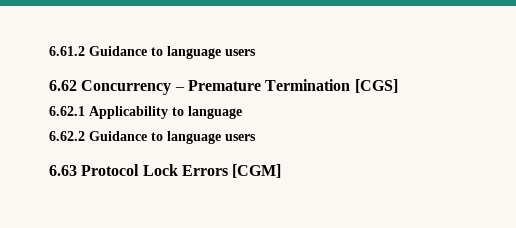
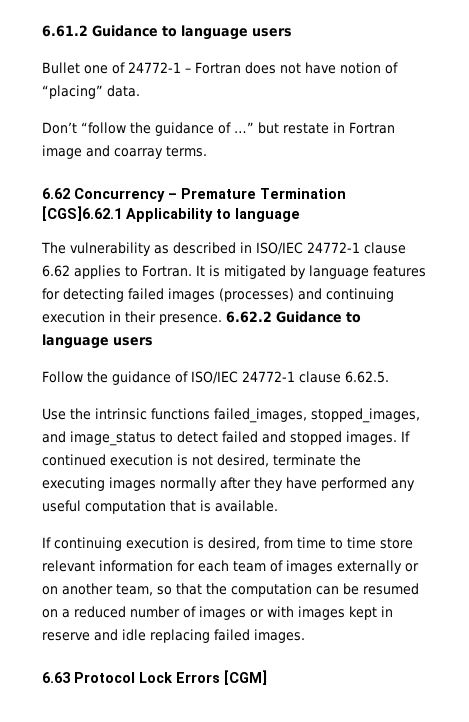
+ Bullet one of 24772-1 – Fortran does not have notion of “placing” data.
+ Don’t “follow the guidance of …” but restate in Fortran image and coarray terms.
- 6.62 Concurrency – Premature Termination [CGS]
- 6.62.1 Applicability to language
+ 6.62 Concurrency – Premature Termination [CGS]6.62.1 Applicability to language
+ The vulnerability as described in ISO/IEC 24772-1 clause 6.62 applies to Fortran. It is mitigated by language features for detecting failed images (processes) and continuing execution in their presence.
+ Follow the guidance of ISO/IEC 24772-1 clause 6.62.5.
+ Use the intrinsic functions failed_images, stopped_images, and image_status to detect failed and stopped images. If continued execution is not desired, terminate the executing images normally after they have performed any useful computation that is available.
+ If continuing execution is desired, from time to time store relevant information for each team of images externally or on another team, so that the computation can be resumed on a reduced number of images or with images kept in reserve and idle replacing failed images.

